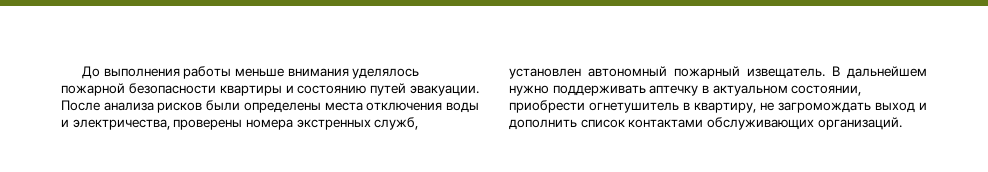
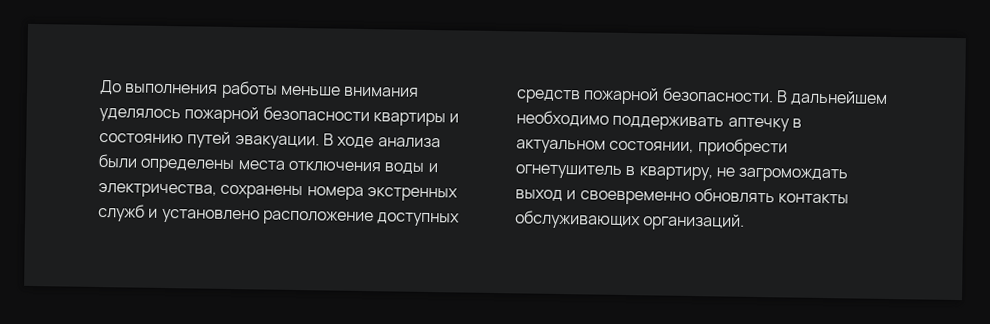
- После анализа рисков были определены места отключения воды и электричества, проверены номера экстренных служб, установлен автономный пожарный извещатель.
+ В ходе анализа были определены места отключения воды и электричества, сохранены номера экстренных служб и установлено расположение доступных средств пожарной безопасности.
- В дальнейшем нужно поддерживать аптечку в актуальном состоянии, приобрести огнетушитель в квартиру, не загромождать выход и дополнить список контактами обслуживающих организаций.
+ В дальнейшем необходимо поддерживать аптечку в актуальном состоянии, приобрести огнетушитель в квартиру, не загромождать выход и своевременно обновлять контакты обслуживающих организаций.

